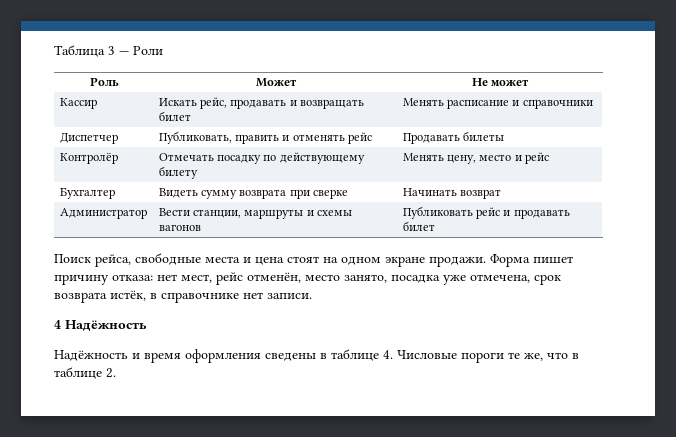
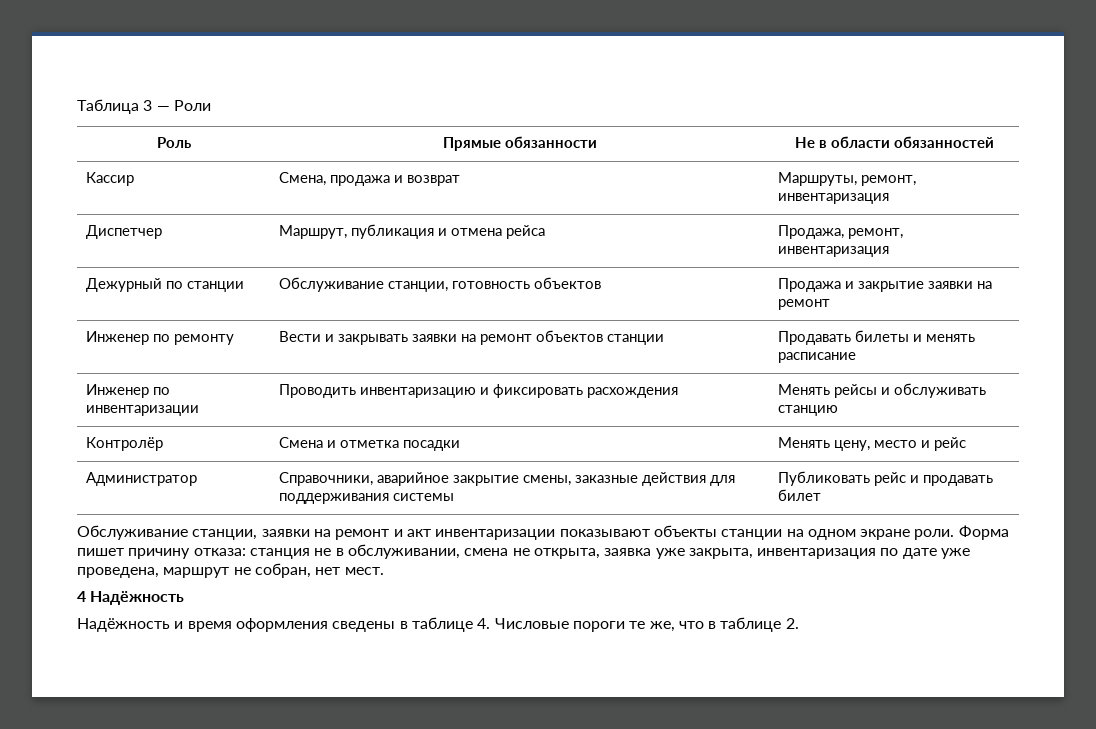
- Роль | Может | Не может
- Кассир | Искать рейс, продавать и возвращать билет | Менять расписание и справочники
- Диспетчер | Публиковать, править и отменять рейс | Продавать билеты
- Контролёр | Отмечать посадку по действующему билету | Менять цену, место и рейс
+ Роль | Прямые обязанности | Не в области обязанностей
+ Кассир | Смена, продажа и возврат | Маршруты, ремонт, инвентаризация
+ Диспетчер | Маршрут, публикация и отмена рейса | Продажа, ремонт, инвентаризация
+ Дежурный по станции | Обслуживание станции, готовность объектов | Продажа и закрытие заявки на ремонт
+ Инженер по ремонту | Вести и закрывать заявки на ремонт объектов станции | Продавать билеты и менять расписание
+ Инженер по инвентаризации | Проводить инвентаризацию и фиксировать расхождения | Менять рейсы и обслуживать станцию
+ Контролёр | Смена и отметка посадки | Менять цену, место и рейс
- Бухгалтер | Видеть сумму возврата при сверке | Начинать возврат
- Администратор | Вести станции, маршруты и схемы вагонов | Публиковать рейс и продавать билет
+ Администратор | Справочники, аварийное закрытие смены, заказные действия для поддерживания системы | Публиковать рейс и продавать билет
- Поиск рейса, свободные места и цена стоят на одном экране продажи.
+ Обслуживание станции, заявки на ремонт и акт инвентаризации показывают объекты станции на одном экране роли.
- Форма пишет причину отказа: нет мест, рейс отменён, место занято, посадка уже отмечена, срок возврата истёк, в справочнике нет записи.
+ Форма пишет причину отказа: станция не в обслуживании, смена не открыта, заявка уже закрыта, инвентаризация по дате уже проведена, маршрут не собран, нет мест.

